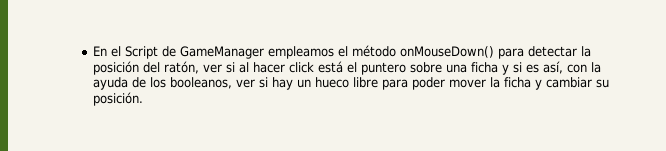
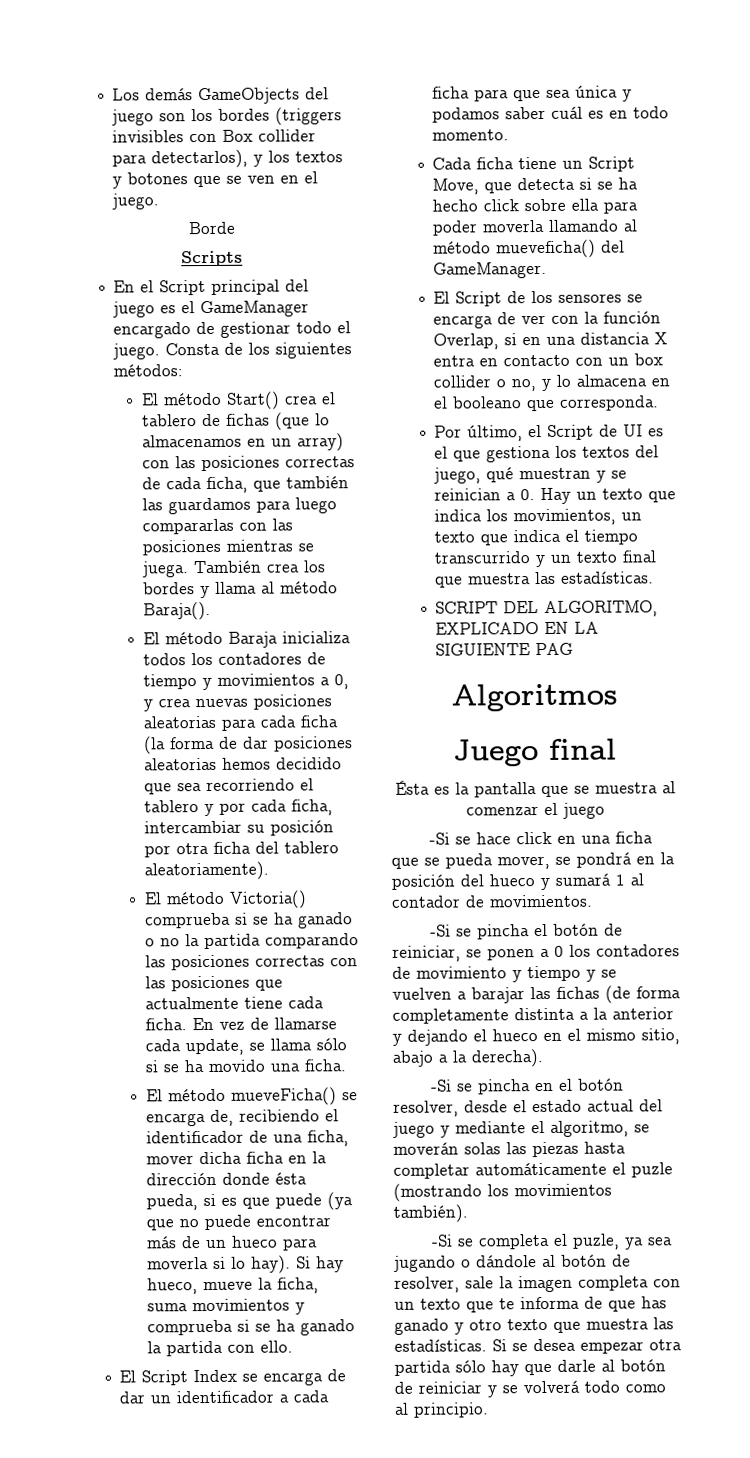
- En el Script de GameManager empleamos el método onMouseDown() para detectar la posición del ratón, ver si al hacer click está el puntero sobre una ficha y si es así, con la ayuda de los booleanos, ver si hay un hueco libre para poder mover la ficha y cambiar su posición.
+ Los demás GameObjects del juego son los bordes (triggers invisibles con Box collider para detectarlos), y los textos y botones que se ven en el juego.
+ Borde
+ Scripts
+ En el Script principal del juego es el GameManager encargado de gestionar todo el juego. Consta de los siguientes métodos:
+ El método Start() crea el tablero de fichas (que lo almacenamos en un array) con las posiciones correctas de cada ficha, que también las guardamos para luego compararlas con las posiciones mientras se juega. También crea los bordes y llama al método Baraja().
+ El método Baraja inicializa todos los contadores de tiempo y movimientos a 0, y crea nuevas posiciones aleatorias para cada ficha (la forma de dar posiciones aleatorias hemos decidido que sea recorriendo el tablero y por cada ficha, intercambiar su posición por otra ficha del tablero aleatoriamente).
+ El método Victoria() comprueba si se ha ganado o no la partida comparando las posiciones correctas con las posiciones que actualmente tiene cada ficha. En vez de llamarse cada update, se llama sólo si se ha movido una ficha.
+ El método mueveFicha() se encarga de, recibiendo el identificador de una ficha, mover dicha ficha en la dirección donde ésta pueda, si es que puede (ya que no puede encontrar más de un hueco para moverla si lo hay). Si hay hueco, mueve la ficha, suma movimientos y comprueba si se ha ganado la partida con ello.
+ El Script Index se encarga de dar un identificador a cada ficha para que sea única y podamos saber cuál es en todo momento.
+ Cada ficha tiene un Script Move, que detecta si se ha hecho click sobre ella para poder moverla llamando al método mueveficha() del GameManager.
+ El Script de los sensores se encarga de ver con la función Overlap, si en una distancia X entra en contacto con un box collider o no, y lo almacena en el booleano que corresponda.
+ Por último, el Script de UI es el que gestiona los textos del juego, qué muestran y se reinician a 0. Hay un texto que indica los movimientos, un texto que indica el tiempo transcurrido y un texto final que muestra las estadísticas.
+ SCRIPT DEL ALGORITMO, EXPLICADO EN LA SIGUIENTE PAG
+ Algoritmos
+ Juego final
+ Ésta es la pantalla que se muestra al comenzar el juego
+ -Si se hace click en una ficha que se pueda mover, se pondrá en la posición del hueco y sumará 1 al contador de movimientos.
+ -Si se pincha el botón de reiniciar, se ponen a 0 los contadores de movimiento y tiempo y se vuelven a barajar las fichas (de forma completamente distinta a la anterior y dejando el hueco en el mismo sitio, abajo a la derecha).
+ -Si se pincha en el botón resolver, desde el estado actual del juego y mediante el algoritmo, se moverán solas las piezas hasta completar automáticamente el puzle (mostrando los movimientos también).
+ -Si se completa el puzle, ya sea jugando o dándole al botón de resolver, sale la imagen completa con un texto que te informa de que has ganado y otro texto que muestra las estadísticas. Si se desea empezar otra partida sólo hay que darle al botón de reiniciar y se volverá todo como al principio.

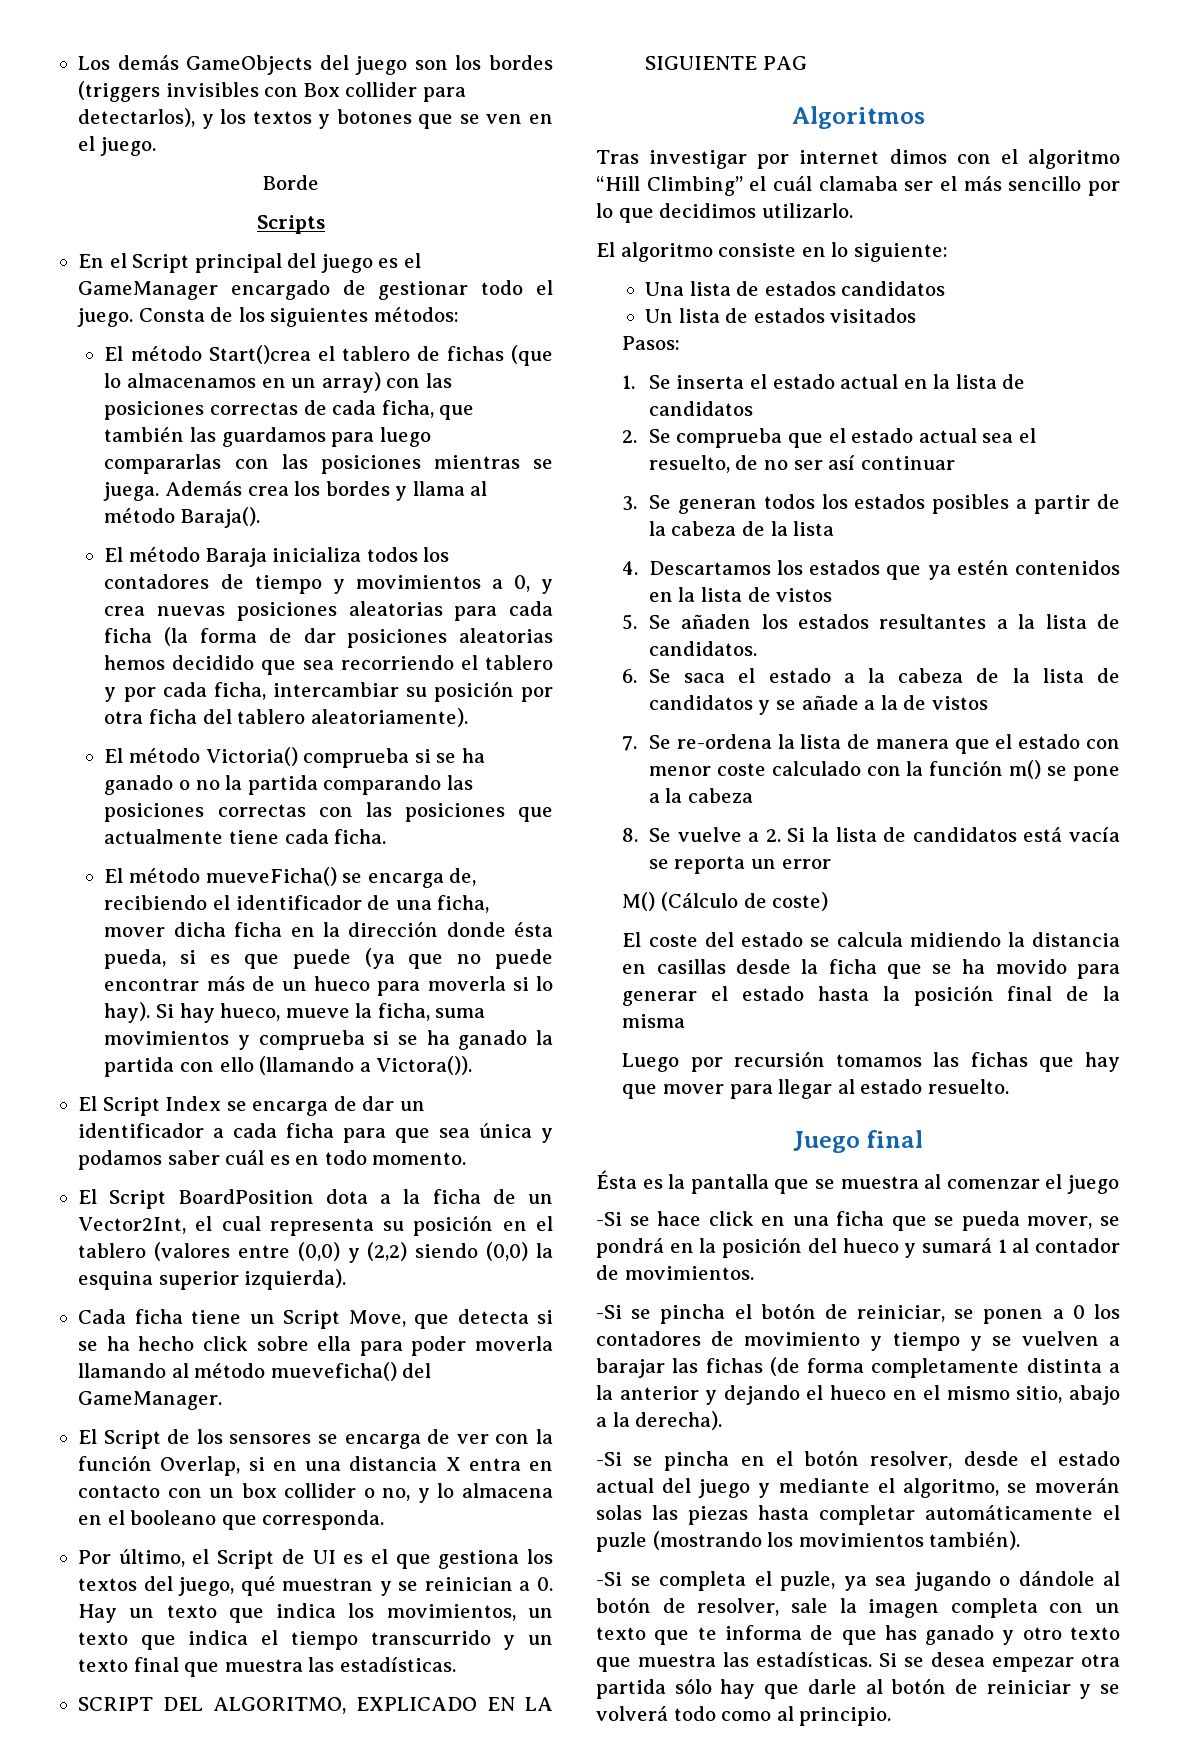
- El método Start() crea el tablero de fichas (que lo almacenamos en un array) con las posiciones correctas de cada ficha, que también las guardamos para luego compararlas con las posiciones mientras se juega.
+ El método Start()crea el tablero de fichas (que lo almacenamos en un array) con las posiciones correctas de cada ficha, que también las guardamos para luego compararlas con las posiciones mientras se juega.
- También crea los bordes y llama al método Baraja().
+ Además crea los bordes y llama al método Baraja().
- En vez de llamarse cada update, se llama sólo si se ha movido una ficha.
- Si hay hueco, mueve la ficha, suma movimientos y comprueba si se ha ganado la partida con ello.
+ Si hay hueco, mueve la ficha, suma movimientos y comprueba si se ha ganado la partida con ello (llamando a Victora()).
+ El Script BoardPosition dota a la ficha de un Vector2Int, el cual representa su posición en el tablero (valores entre (0,0) y (2,2) siendo (0,0) la esquina superior izquierda).
+ Tras investigar por internet dimos con el algoritmo “Hill Climbing” el cuál clamaba ser el más sencillo por lo que decidimos utilizarlo.
+ El algoritmo consiste en lo siguiente:
+ Una lista de estados candidatos
+ Un lista de estados visitados
+ Pasos:
+ 1. Se inserta el estado actual en la lista de candidatos
+ 2. Se comprueba que el estado actual sea el resuelto, de no ser así continuar
+ 3. Se generan todos los estados posibles a partir de la cabeza de la lista
+ 4. Descartamos los estados que ya estén contenidos en la lista de vistos
+ 5. Se añaden los estados resultantes a la lista de candidatos.
+ 6. Se saca el estado a la cabeza de la lista de candidatos y se añade a la de vistos
+ 7. Se re-ordena la lista de manera que el estado con menor coste calculado con la función m() se pone a la cabeza
+ 8. Se vuelve a 2. Si la lista de candidatos está vacía se reporta un error
+ M() (Cálculo de coste)
+ El coste del estado se calcula midiendo la distancia en casillas desde la ficha que se ha movido para generar el estado hasta la posición final de la misma
+ Luego por recursión tomamos las fichas que hay que mover para llegar al estado resuelto.

